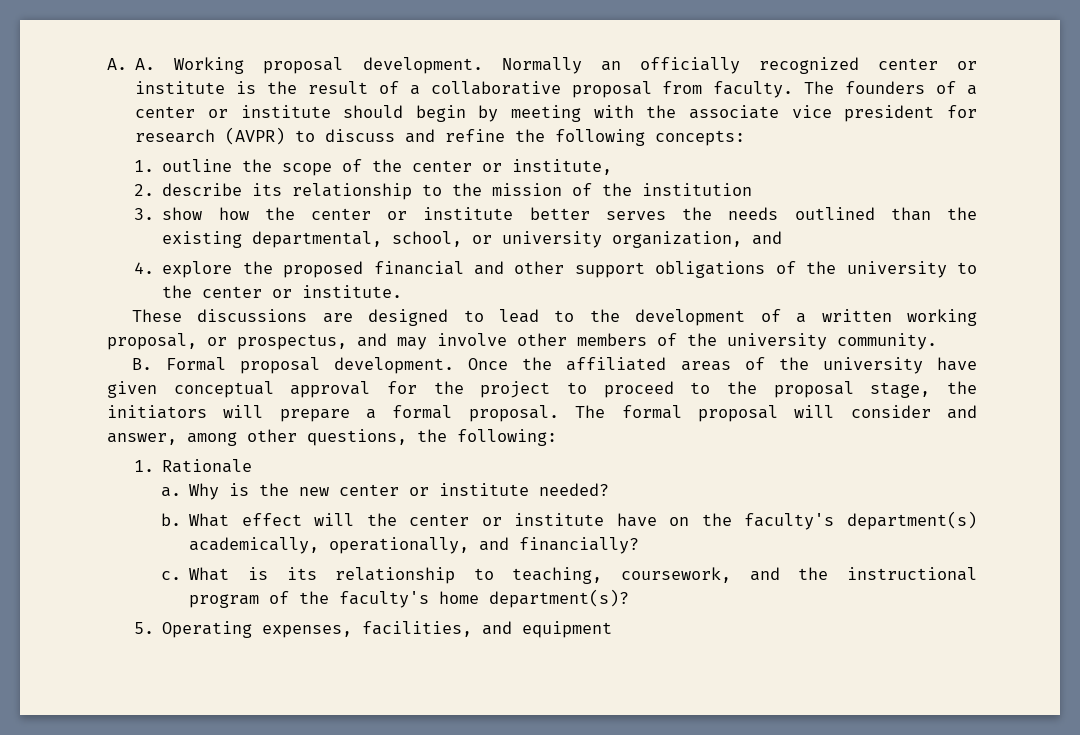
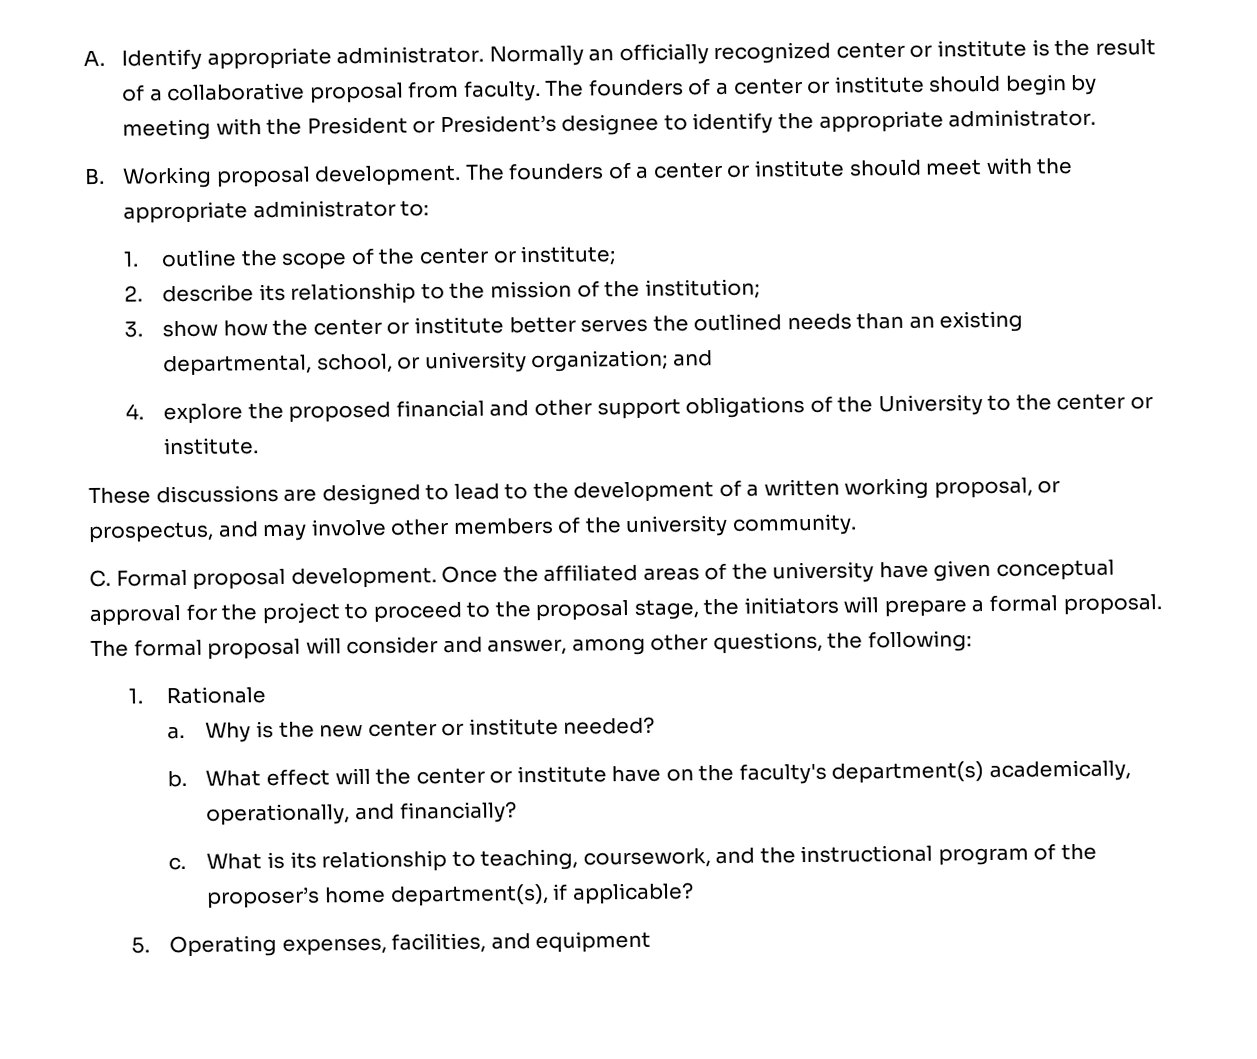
- A. A. Working proposal development.
+ A. Identify appropriate administrator.
- The founders of a center or institute should begin by meeting with the associate vice president for research (AVPR) to discuss and refine the following concepts:
+ The founders of a center or institute should begin by meeting with the President or President’s designee to identify the appropriate administrator.
+ B. Working proposal development. The founders of a center or institute should meet with the appropriate administrator to:
- 1. outline the scope of the center or institute,
+ 1. outline the scope of the center or institute;
- 2. describe its relationship to the mission of the institution
+ 2. describe its relationship to the mission of the institution;
- 3. show how the center or institute better serves the needs outlined than the existing departmental, school, or university organization, and
+ 3. show how the center or institute better serves the outlined needs than an existing departmental, school, or university organization; and
- 4. explore the proposed financial and other support obligations of the university to the center or institute.
+ 4. explore the proposed financial and other support obligations of the University to the center or institute.
- B. Formal proposal development.
+ C. Formal proposal development.
- What is its relationship to teaching, coursework, and the instructional program of the faculty's home department(s)?
+ What is its relationship to teaching, coursework, and the instructional program of the proposer’s home department(s), if applicable?

